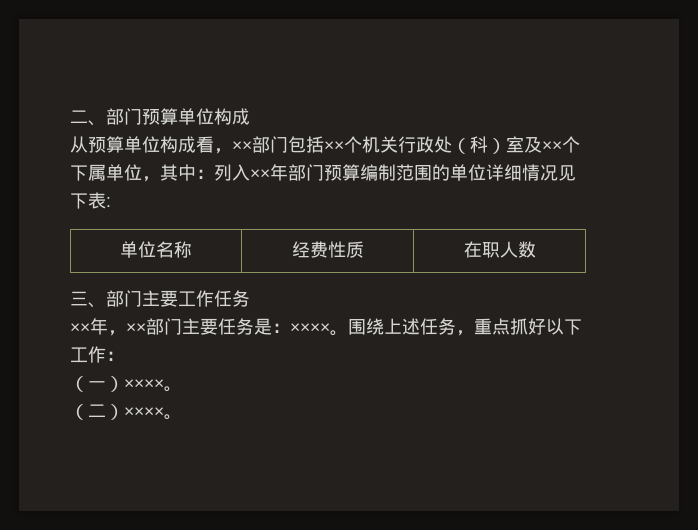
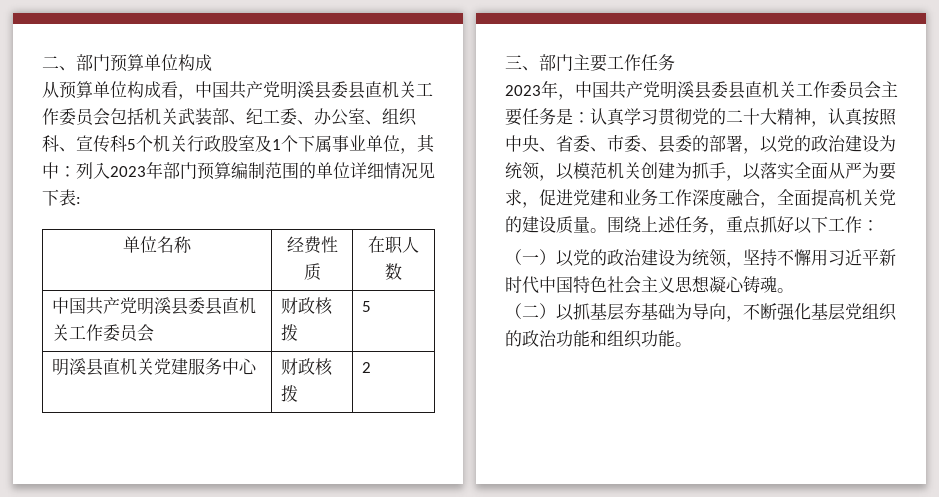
- 从预算单位构成看，××部门包括××个机关行政处（科）室及××个下属单位，其中：列入××年部门预算编制范围的单位详细情况见下表:
+ 从预算单位构成看，中国共产党明溪县委县直机关工作委员会包括机关武装部、纪工委、办公室、组织科、宣传科5个机关行政股室及1个下属事业单位，其中：列入2023年部门预算编制范围的单位详细情况见下表:
+ 中国共产党明溪县委县直机关工作委员会 | 财政核拨 | 5
+ 明溪县直机关党建服务中心 | 财政核拨 | 2
- ××年，××部门主要任务是：××××。
+ 2023年，中国共产党明溪县委县直机关工作委员会主要任务是：认真学习贯彻党的二十大精神，认真按照中央、省委、市委、县委的部署，以党的政治建设为统领，以模范机关创建为抓手，以落实全面从严为要求，促进党建和业务工作深度融合，全面提高机关党的建设质量。
- （一）××××。
- （二）××××。
+ （一）以党的政治建设为统领，坚持不懈用习近平新时代中国特色社会主义思想凝心铸魂。
+ （二）以抓基层夯基础为导向，不断强化基层党组织的政治功能和组织功能。

